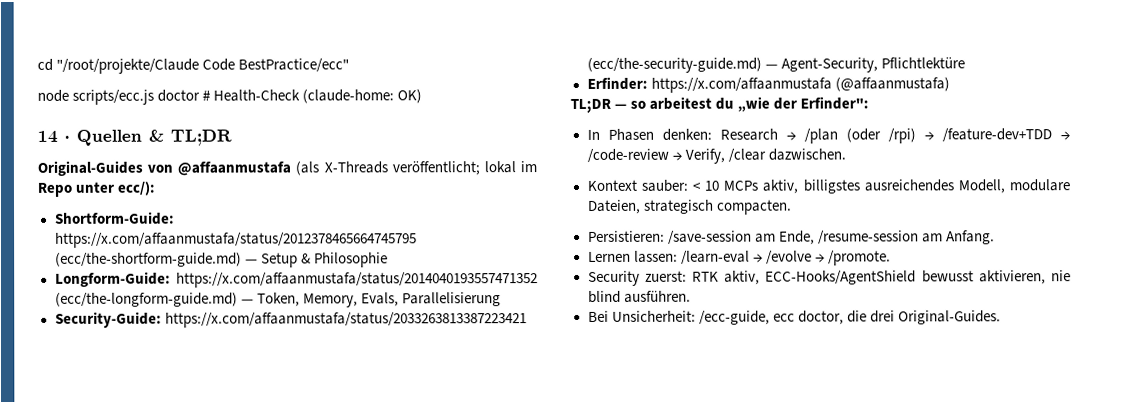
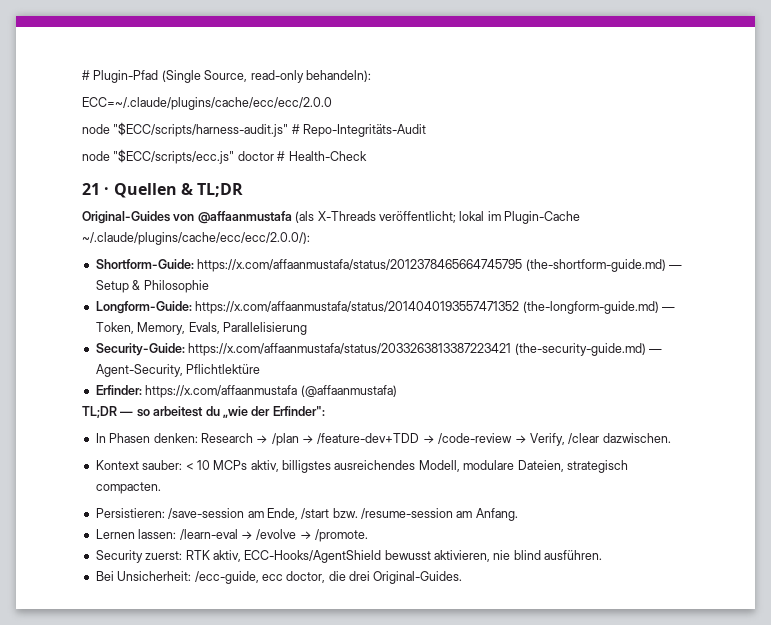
- cd "/root/projekte/Claude Code BestPractice/ecc"
- node scripts/ecc.js doctor # Health-Check (claude-home: OK)
- 14 · Quellen & TL;DR
+ # Plugin-Pfad (Single Source, read-only behandeln):
+ ECC=~/.claude/plugins/cache/ecc/ecc/2.0.0
+ node "$ECC/scripts/harness-audit.js" # Repo-Integritäts-Audit
+ node "$ECC/scripts/ecc.js" doctor # Health-Check
+ 21 · Quellen & TL;DR
- Original-Guides von @affaanmustafa (als X-Threads veröffentlicht; lokal im Repo unter ecc/):
+ Original-Guides von @affaanmustafa (als X-Threads veröffentlicht; lokal im Plugin-Cache ~/.claude/plugins/cache/ecc/ecc/2.0.0/):
- Shortform-Guide: https://x.com/affaanmustafa/status/2012378465664745795 (ecc/the-shortform-guide.md) — Setup & Philosophie
+ Shortform-Guide: https://x.com/affaanmustafa/status/2012378465664745795 (the-shortform-guide.md) — Setup & Philosophie
- Longform-Guide: https://x.com/affaanmustafa/status/2014040193557471352 (ecc/the-longform-guide.md) — Token, Memory, Evals, Parallelisierung
+ Longform-Guide: https://x.com/affaanmustafa/status/2014040193557471352 (the-longform-guide.md) — Token, Memory, Evals, Parallelisierung
- Security-Guide: https://x.com/affaanmustafa/status/2033263813387223421 (ecc/the-security-guide.md) — Agent-Security, Pflichtlektüre
+ Security-Guide: https://x.com/affaanmustafa/status/2033263813387223421 (the-security-guide.md) — Agent-Security, Pflichtlektüre
- In Phasen denken: Research → /plan (oder /rpi) → /feature-dev+TDD → /code-review → Verify, /clear dazwischen.
+ In Phasen denken: Research → /plan → /feature-dev+TDD → /code-review → Verify, /clear dazwischen.
- Persistieren: /save-session am Ende, /resume-session am Anfang.
+ Persistieren: /save-session am Ende, /start bzw. /resume-session am Anfang.

